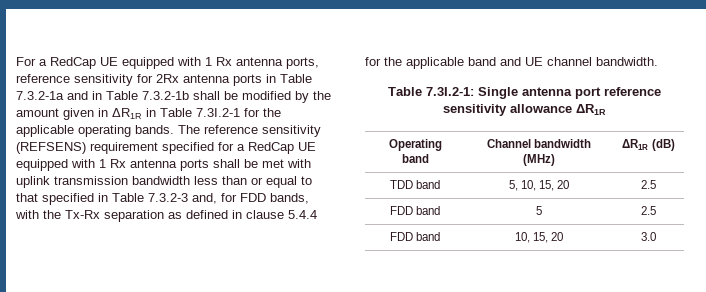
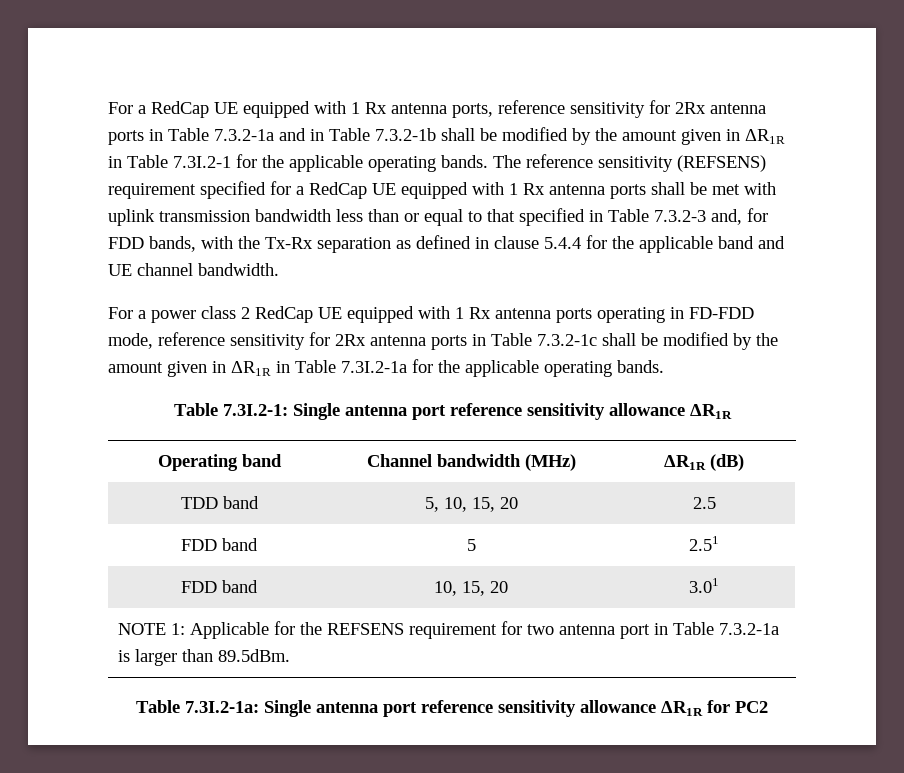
+ For a power class 2 RedCap UE equipped with 1 Rx antenna ports operating in FD-FDD mode, reference sensitivity for 2Rx antenna ports in Table 7.3.2-1c shall be modified by the amount given in ΔR1R in Table 7.3I.2-1a for the applicable operating bands.
- FDD band | 5 | 2.5
+ FDD band | 5 | 2.51
- FDD band | 10, 15, 20 | 3.0
+ FDD band | 10, 15, 20 | 3.01
+ NOTE 1: Applicable for the REFSENS requirement for two antenna port in Table 7.3.2-1a is larger than 89.5dBm.
+ Table 7.3I.2-1a: Single antenna port reference sensitivity allowance ΔR1R for PC2

